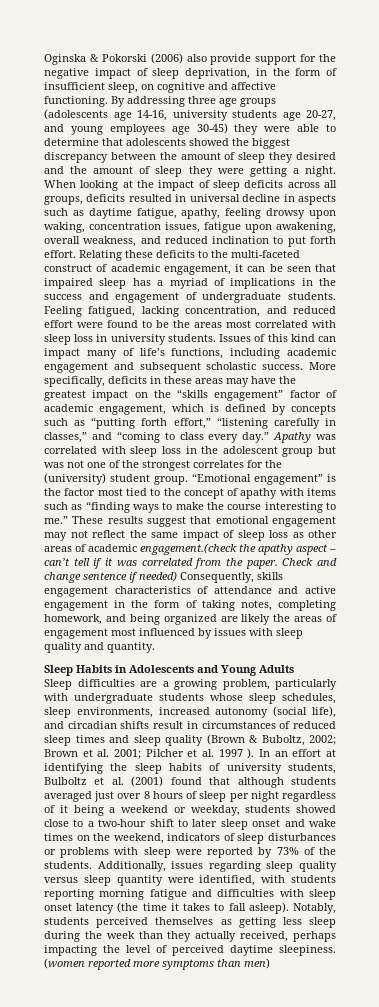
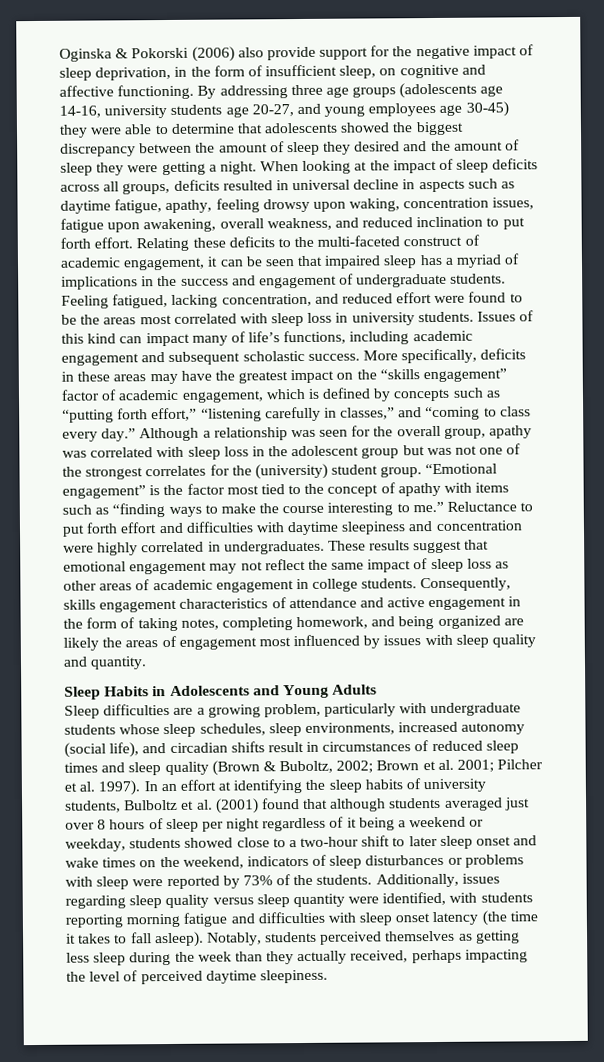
- Apathy was correlated with sleep loss in the adolescent group but was not one of the strongest correlates for the (university) student group.
+ Although a relationship was seen for the overall group, apathy was correlated with sleep loss in the adolescent group but was not one of the strongest correlates for the (university) student group.
+ Reluctance to put forth effort and difficulties with daytime sleepiness and concentration were highly correlated in undergraduates.
- These results suggest that emotional engagement may not reflect the same impact of sleep loss as other areas of academic engagement.(check the apathy aspect – can’t tell if it was correlated from the paper. Check and change sentence if needed) Consequently, skills engagement characteristics of attendance and active engagement in the form of taking notes, completing homework, and being organized are likely the areas of engagement most influenced by issues with sleep quality and quantity.
+ These results suggest that emotional engagement may not reflect the same impact of sleep loss as other areas of academic engagement in college students. Consequently, skills engagement characteristics of attendance and active engagement in the form of taking notes, completing homework, and being organized are likely the areas of engagement most influenced by issues with sleep quality and quantity.
- Sleep difficulties are a growing problem, particularly with undergraduate students whose sleep schedules, sleep environments, increased autonomy (social life), and circadian shifts result in circumstances of reduced sleep times and sleep quality (Brown & Buboltz, 2002; Brown et al. 2001; Pilcher et al. 1997 ).
+ Sleep difficulties are a growing problem, particularly with undergraduate students whose sleep schedules, sleep environments, increased autonomy (social life), and circadian shifts result in circumstances of reduced sleep times and sleep quality (Brown & Buboltz, 2002; Brown et al. 2001; Pilcher et al. 1997).
- (women reported more symptoms than men)

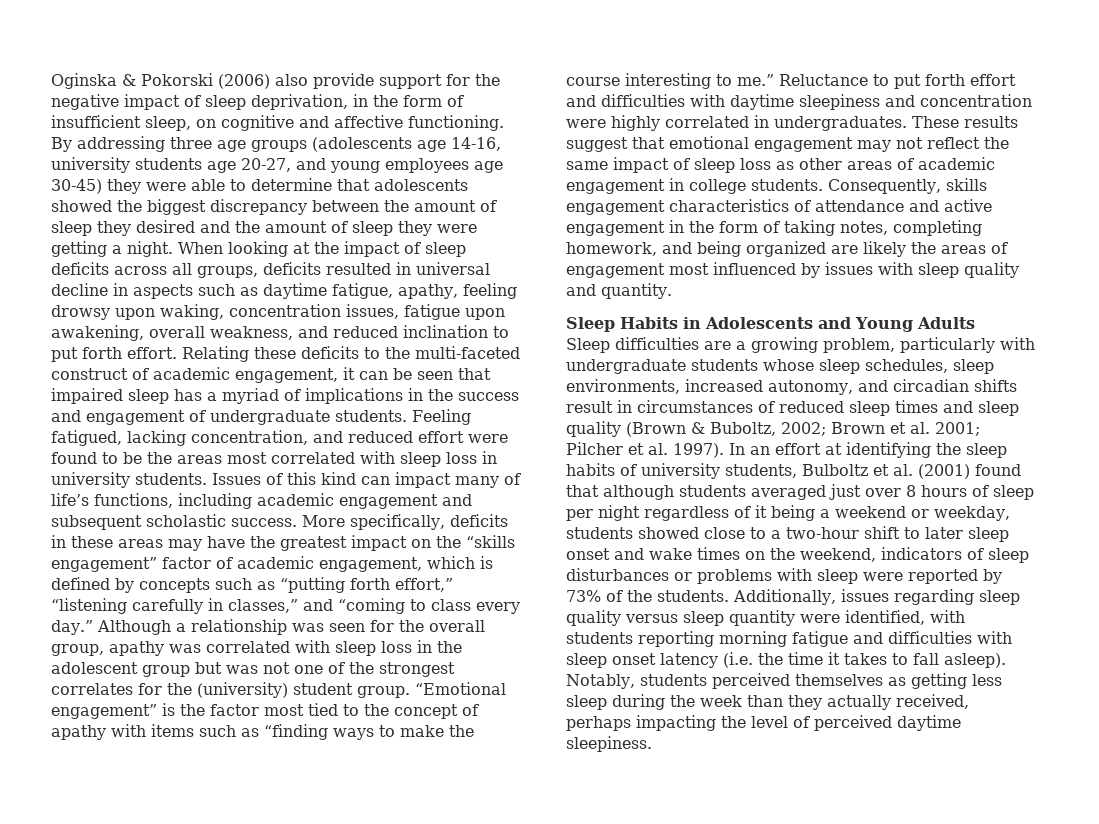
- Sleep difficulties are a growing problem, particularly with undergraduate students whose sleep schedules, sleep environments, increased autonomy (social life), and circadian shifts result in circumstances of reduced sleep times and sleep quality (Brown & Buboltz, 2002; Brown et al. 2001; Pilcher et al. 1997).
+ Sleep difficulties are a growing problem, particularly with undergraduate students whose sleep schedules, sleep environments, increased autonomy, and circadian shifts result in circumstances of reduced sleep times and sleep quality (Brown & Buboltz, 2002; Brown et al. 2001; Pilcher et al. 1997).
- Additionally, issues regarding sleep quality versus sleep quantity were identified, with students reporting morning fatigue and difficulties with sleep onset latency (the time it takes to fall asleep).
+ Additionally, issues regarding sleep quality versus sleep quantity were identified, with students reporting morning fatigue and difficulties with sleep onset latency (i.e. the time it takes to fall asleep).

